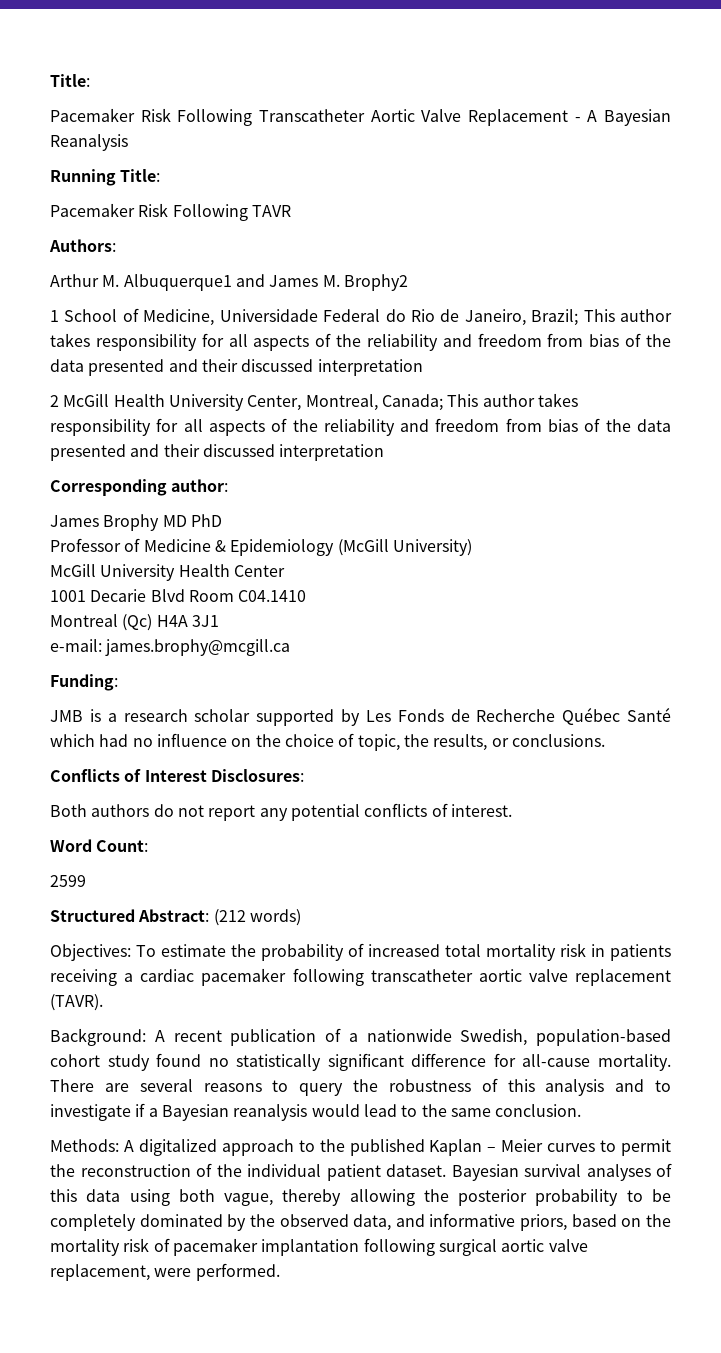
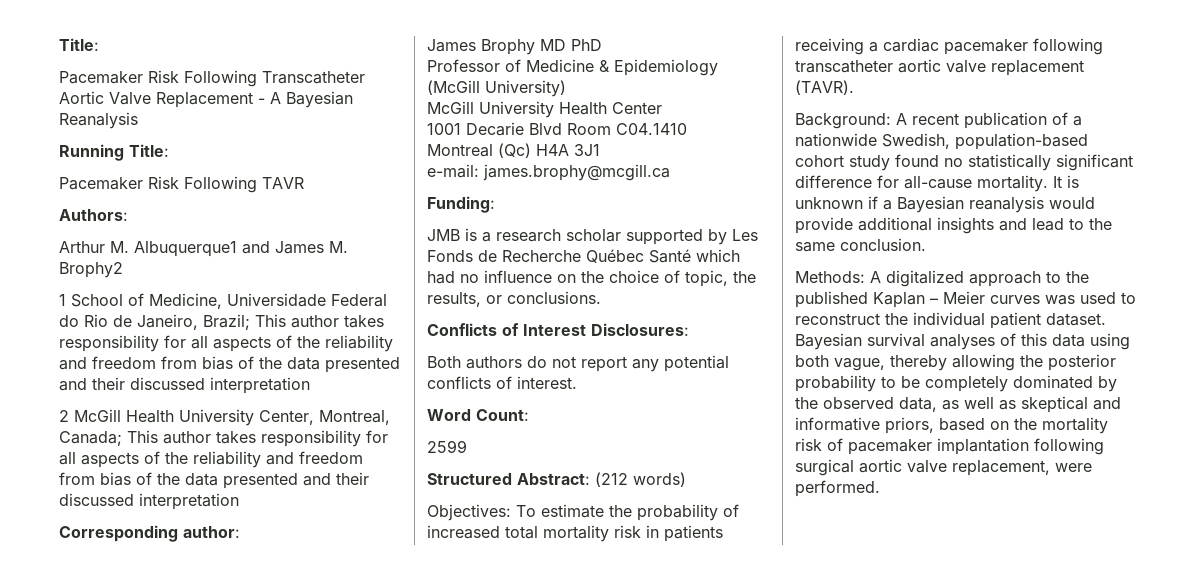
- There are several reasons to query the robustness of this analysis and to investigate if a Bayesian reanalysis would lead to the same conclusion.
+ It is unknown if a Bayesian reanalysis would provide additional insights and lead to the same conclusion.
- Methods: A digitalized approach to the published Kaplan – Meier curves to permit the reconstruction of the individual patient dataset.
+ Methods: A digitalized approach to the published Kaplan – Meier curves was used to reconstruct the individual patient dataset.
- Bayesian survival analyses of this data using both vague, thereby allowing the posterior probability to be completely dominated by the observed data, and informative priors, based on the mortality risk of pacemaker implantation following surgical aortic valve replacement, were performed.
+ Bayesian survival analyses of this data using both vague, thereby allowing the posterior probability to be completely dominated by the observed data, as well as skeptical and informative priors, based on the mortality risk of pacemaker implantation following surgical aortic valve replacement, were performed.

